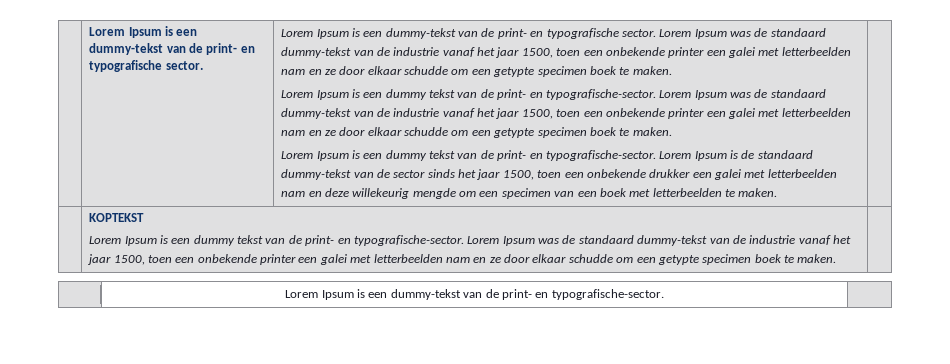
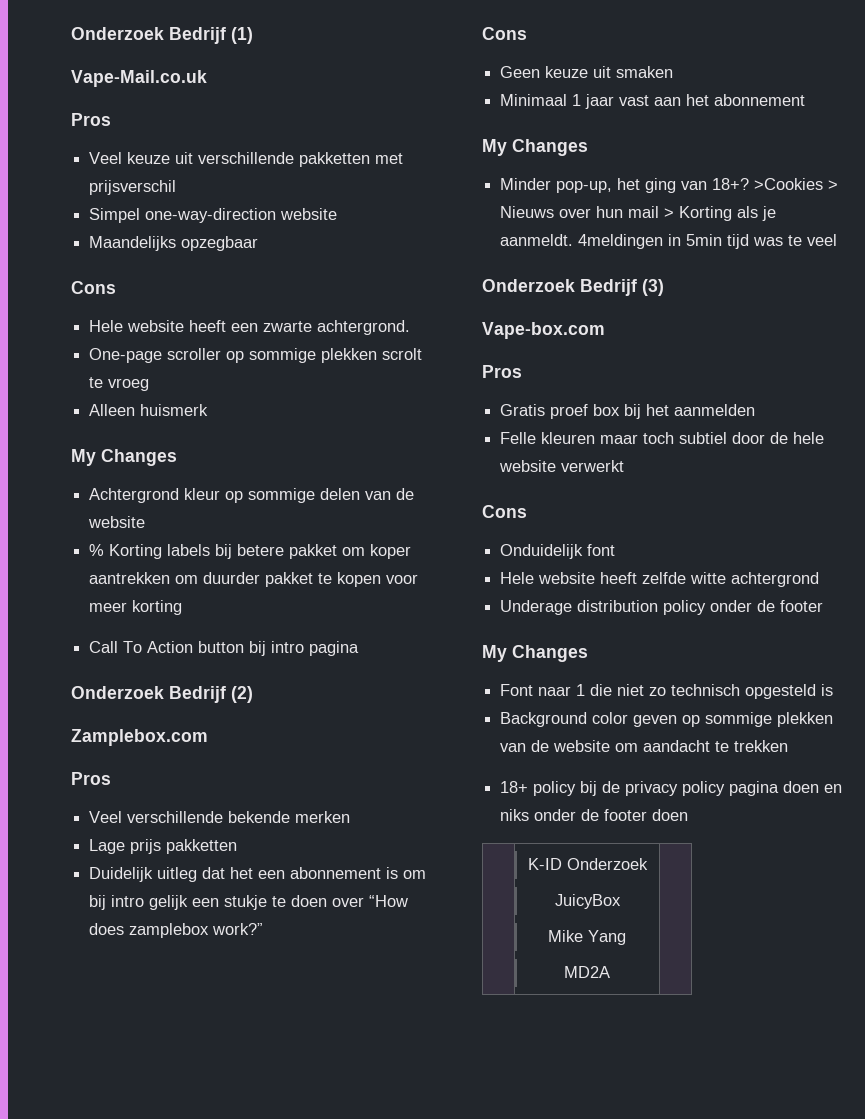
- Lorem Ipsum is een dummy-tekst van de print- en typografische sector. | Lorem Ipsum is een dummy-tekst van de print- en typografische sector. Lorem Ipsum was de standaard dummy-tekst van de industrie vanaf het jaar 1500, toen een onbekende printer een galei met letterbeelden nam en ze door elkaar schudde om een getypte specimen boek te maken.
- Lorem Ipsum is een dummy tekst van de print- en typografische-sector. Lorem Ipsum was de standaard dummy-tekst van de industrie vanaf het jaar 1500, toen een onbekende printer een galei met letterbeelden nam en ze door elkaar schudde om een getypte specimen boek te maken.
- Lorem Ipsum is een dummy tekst van de print- en typografische-sector. Lorem Ipsum is de standaard dummy-tekst van de sector sinds het jaar 1500, toen een onbekende drukker een galei met letterbeelden nam en deze willekeurig mengde om een specimen van een boek met letterbeelden te maken. |
- | KOPTEKST
- Lorem Ipsum is een dummy tekst van de print- en typografische-sector. Lorem Ipsum was de standaard dummy-tekst van de industrie vanaf het jaar 1500, toen een onbekende printer een galei met letterbeelden nam en ze door elkaar schudde om een getypte specimen boek te maken. |
- | Lorem Ipsum is een dummy-tekst van de print- en typografische-sector. |
+ Onderzoek Bedrijf (1)
+ Vape-Mail.co.uk
+ Pros
+ Veel keuze uit verschillende pakketten met prijsverschil
+ Simpel one-way-direction website
+ Maandelijks opzegbaar
+ Cons
+ Hele website heeft een zwarte achtergrond.
+ One-page scroller op sommige plekken scrolt te vroeg
+ Alleen huismerk
+ My Changes
+ Achtergrond kleur op sommige delen van de website
+ % Korting labels bij betere pakket om koper aantrekken om duurder pakket te kopen voor meer korting
+ Call To Action button bij intro pagina
+ Onderzoek Bedrijf (2)
+ Zamplebox.com
+ Pros
+ Veel verschillende bekende merken
+ Lage prijs pakketten
+ Duidelijk uitleg dat het een abonnement is om bij intro gelijk een stukje te doen over “How does zamplebox work?”
+ Cons
+ Geen keuze uit smaken
+ Minimaal 1 jaar vast aan het abonnement
+ My Changes
+ Minder pop-up, het ging van 18+? >Cookies > Nieuws over hun mail > Korting als je aanmeldt. 4meldingen in 5min tijd was te veel
+ Onderzoek Bedrijf (3)
+ Vape-box.com
+ Pros
+ Gratis proef box bij het aanmelden
+ Felle kleuren maar toch subtiel door de hele website verwerkt
+ Cons
+ Onduidelijk font
+ Hele website heeft zelfde witte achtergrond
+ Underage distribution policy onder de footer
+ My Changes
+ Font naar 1 die niet zo technisch opgesteld is
+ Background color geven op sommige plekken van de website om aandacht te trekken
+ 18+ policy bij de privacy policy pagina doen en niks onder de footer doen
+ | K-ID Onderzoek
+ JuicyBox
+ Mike Yang
+ MD2A |

